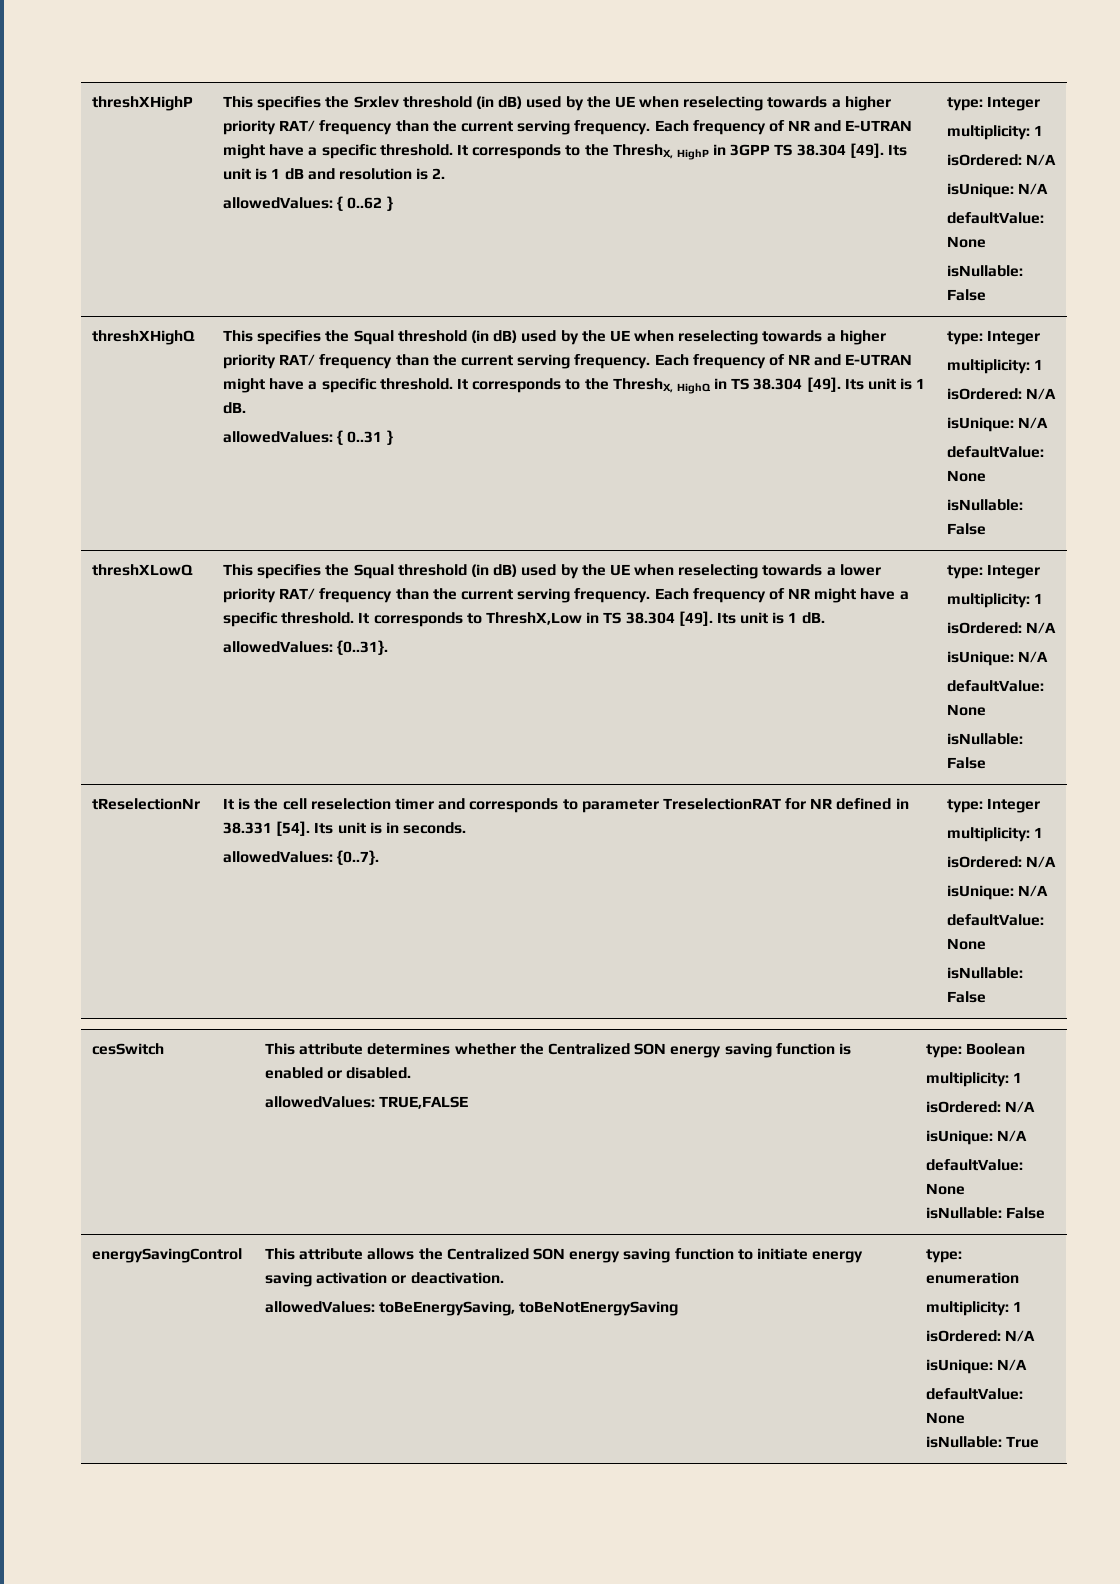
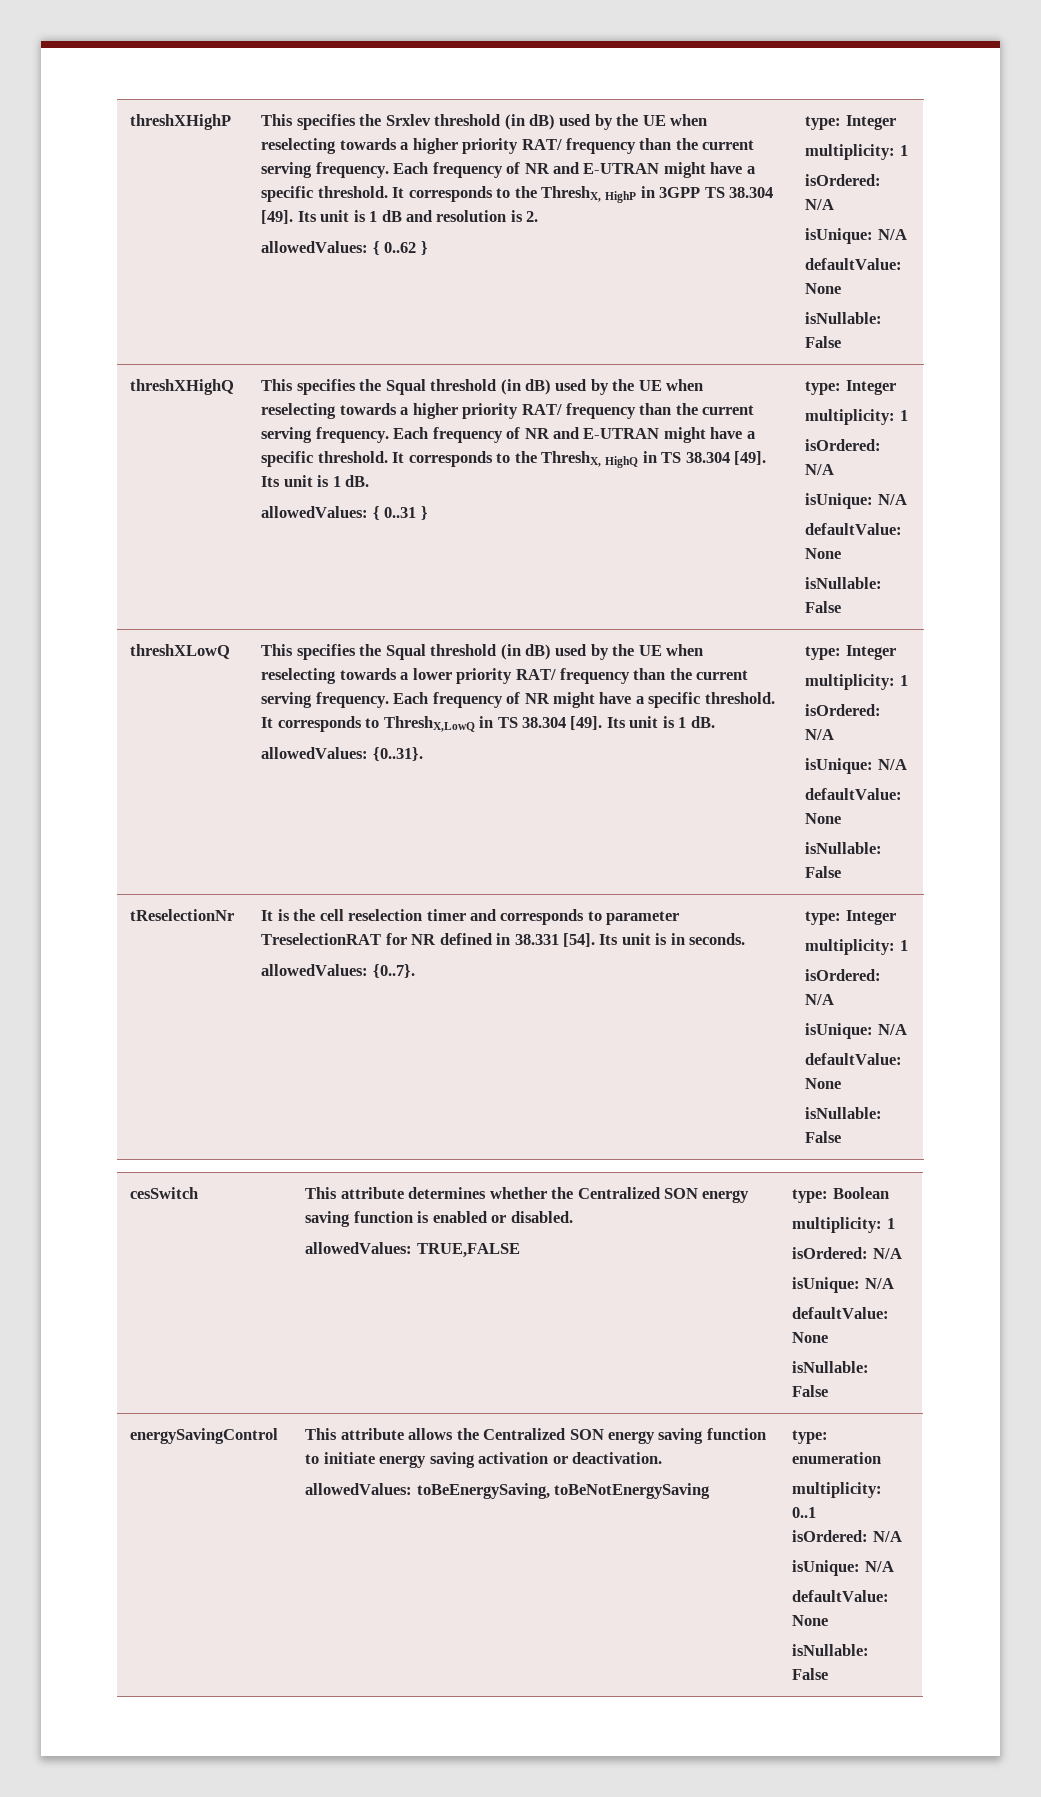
- It corresponds to ThreshX,Low in TS 38.304 [49].
+ It corresponds to ThreshX,LowQ in TS 38.304 [49].
  energySavingControl | This attribute allows the Centralized SON energy saving function to initiate energy saving activation or deactivation.
  allowedValues: toBeEnergySaving, toBeNotEnergySaving | type: enumeration
- multiplicity: 1
+ multiplicity: 0..1
  isOrdered: N/A
  isUnique: N/A
  defaultValue: None
- isNullable: True
+ isNullable: False

